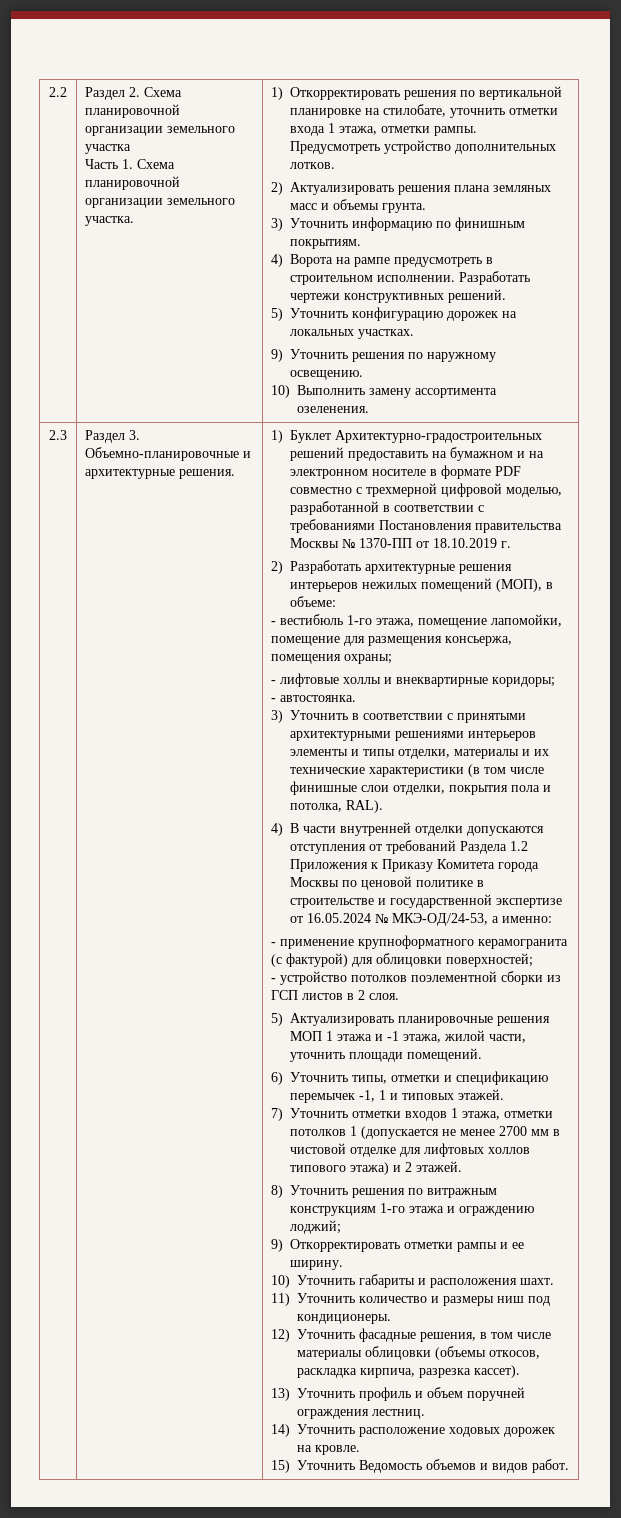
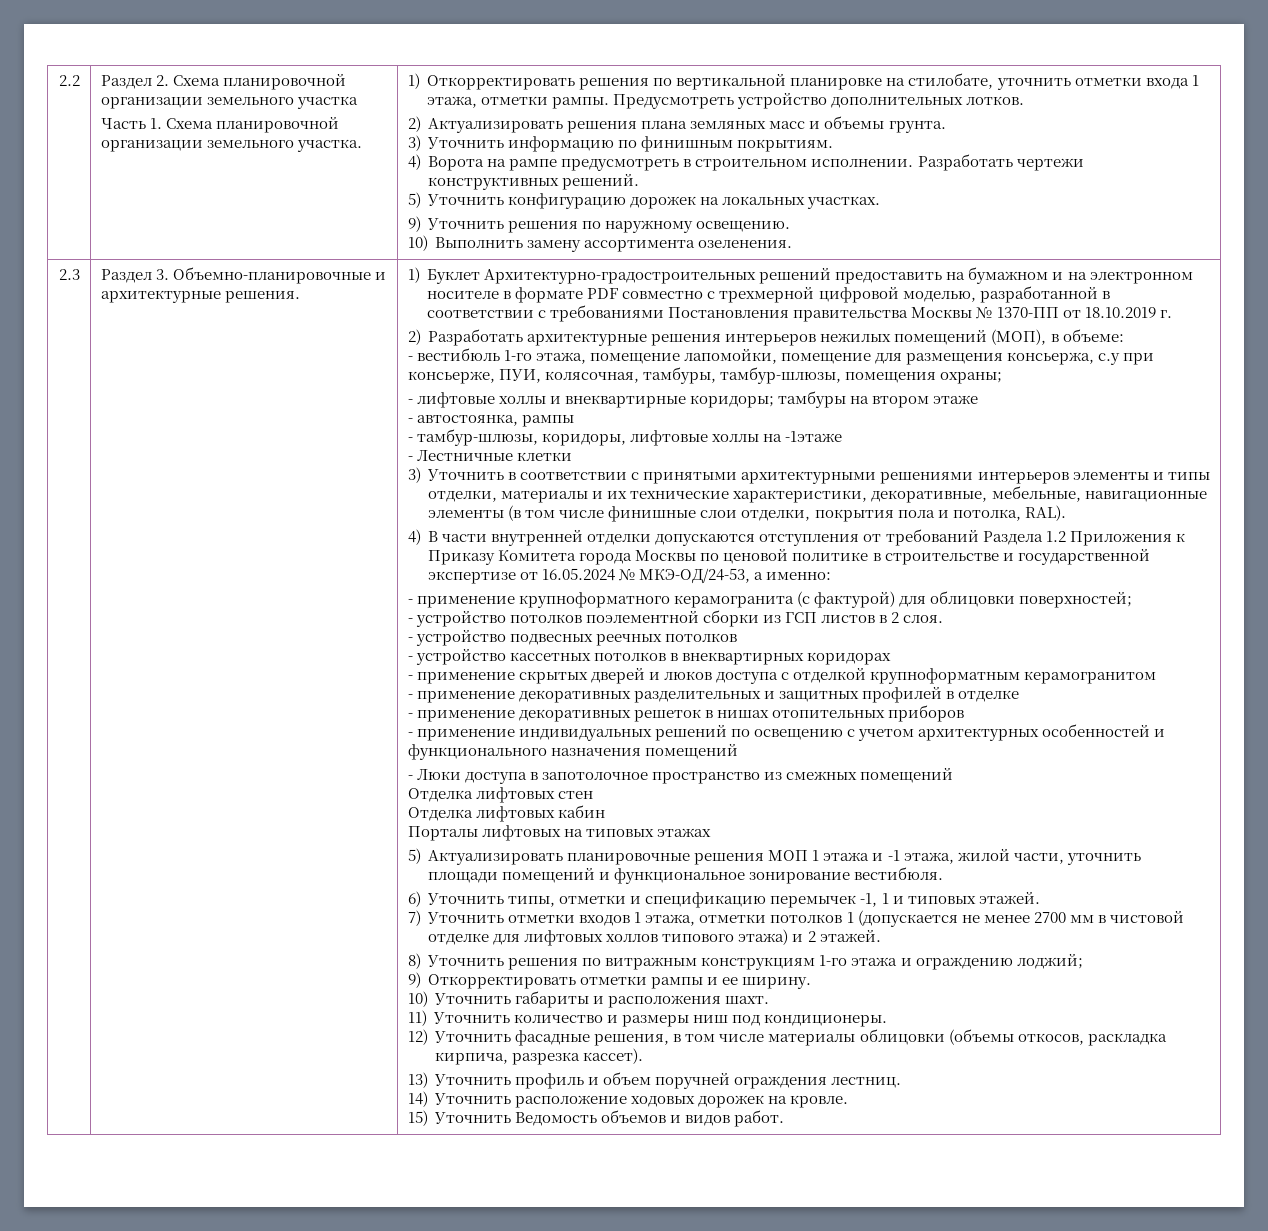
- - вестибюль 1-го этажа, помещение лапомойки, помещение для размещения консьержа, помещения охраны;
+ - вестибюль 1-го этажа, помещение лапомойки, помещение для размещения консьержа, с.у при консьерже, ПУИ, колясочная, тамбуры, тамбур-шлюзы, помещения охраны;
- - лифтовые холлы и внеквартирные коридоры;
- - автостоянка.
+ - лифтовые холлы и внеквартирные коридоры; тамбуры на втором этаже
+ - автостоянка, рампы
+ - тамбур-шлюзы, коридоры, лифтовые холлы на -1этаже
+ - Лестничные клетки
- 3) Уточнить в соответствии с принятыми архитектурными решениями интерьеров элементы и типы отделки, материалы и их технические характеристики (в том числе финишные слои отделки, покрытия пола и потолка, RAL).
+ 3) Уточнить в соответствии с принятыми архитектурными решениями интерьеров элементы и типы отделки, материалы и их технические характеристики, декоративные, мебельные, навигационные элементы (в том числе финишные слои отделки, покрытия пола и потолка, RAL).
+ - устройство подвесных реечных потолков
+ - устройство кассетных потолков в внеквартирных коридорах
+ - применение скрытых дверей и люков доступа с отделкой крупноформатным керамогранитом
+ - применение декоративных разделительных и защитных профилей в отделке
+ - применение декоративных решеток в нишах отопительных приборов
+ - применение индивидуальных решений по освещению с учетом архитектурных особенностей и функционального назначения помещений
+ - Люки доступа в запотолочное пространство из смежных помещений
+ Отделка лифтовых стен
+ Отделка лифтовых кабин
+ Порталы лифтовых на типовых этажах
- 5) Актуализировать планировочные решения МОП 1 этажа и -1 этажа, жилой части, уточнить площади помещений.
+ 5) Актуализировать планировочные решения МОП 1 этажа и -1 этажа, жилой части, уточнить площади помещений и функциональное зонирование вестибюля.

